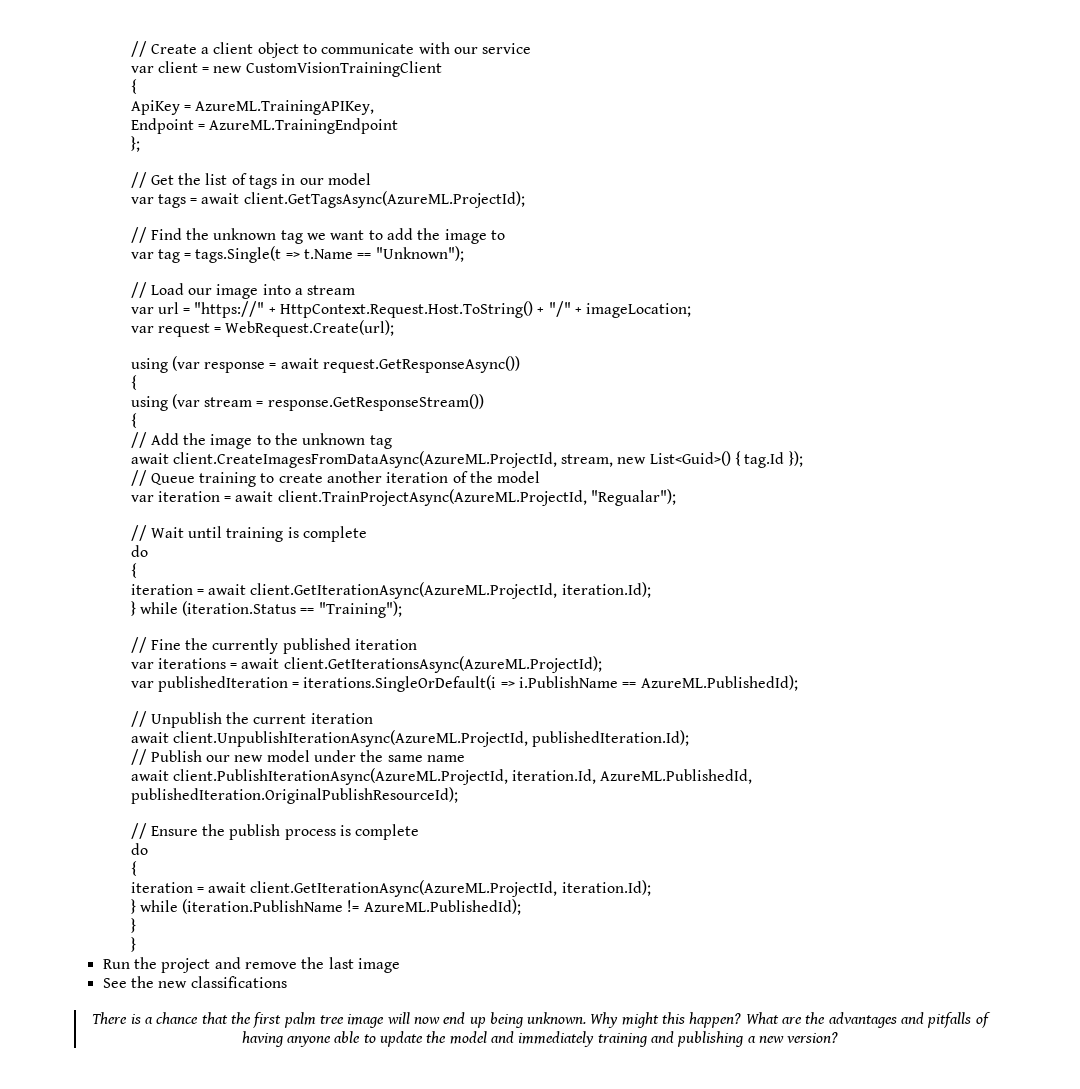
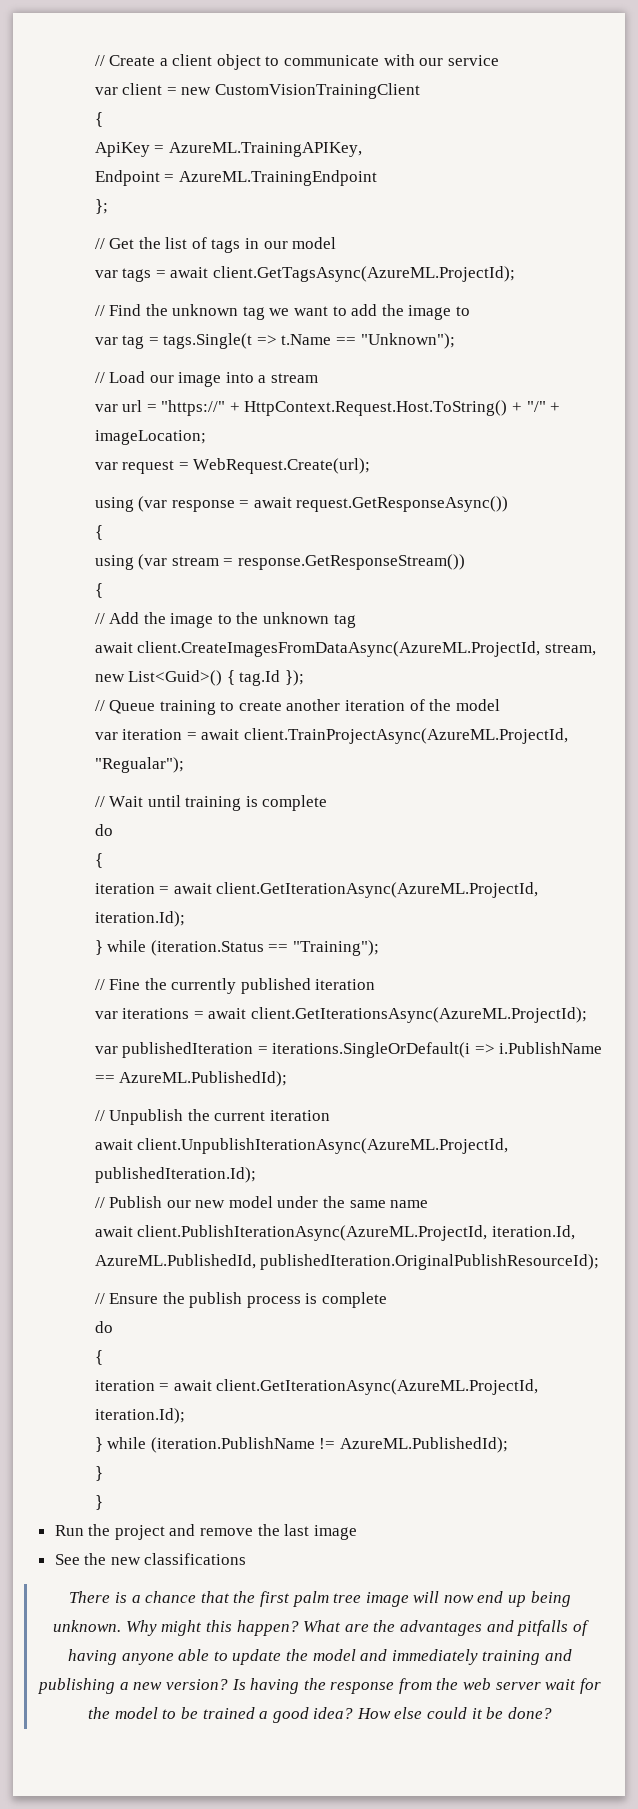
+ Is having the response from the web server wait for the model to be trained a good idea? How else could it be done?

